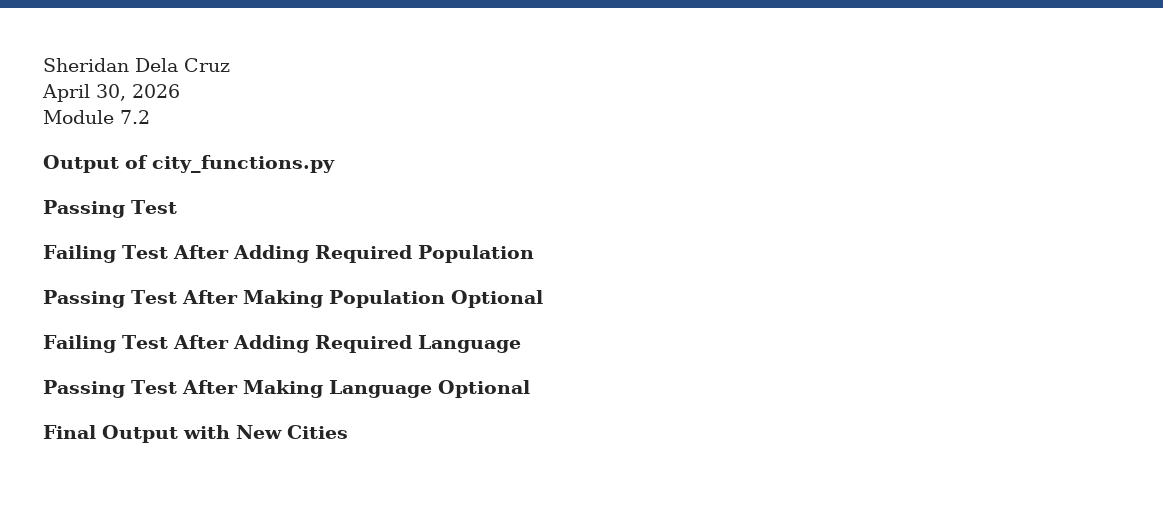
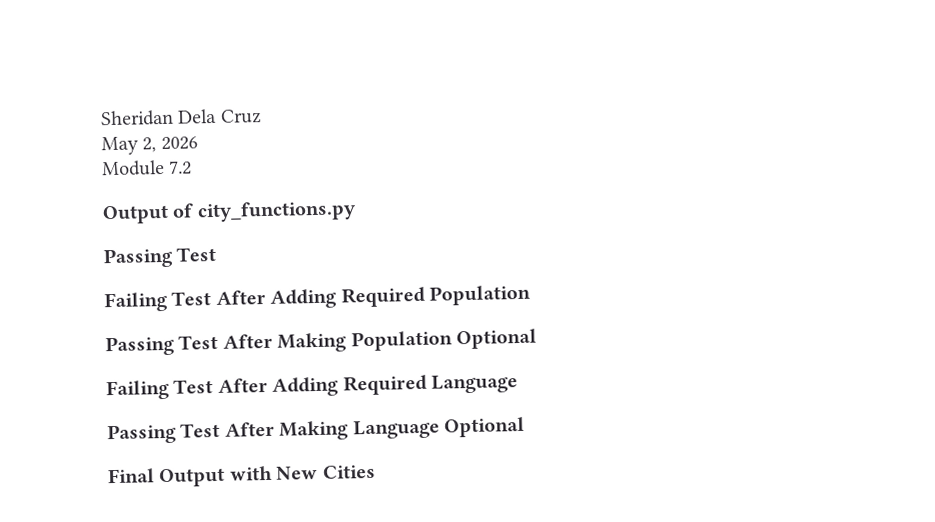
- April 30, 2026
+ May 2, 2026

